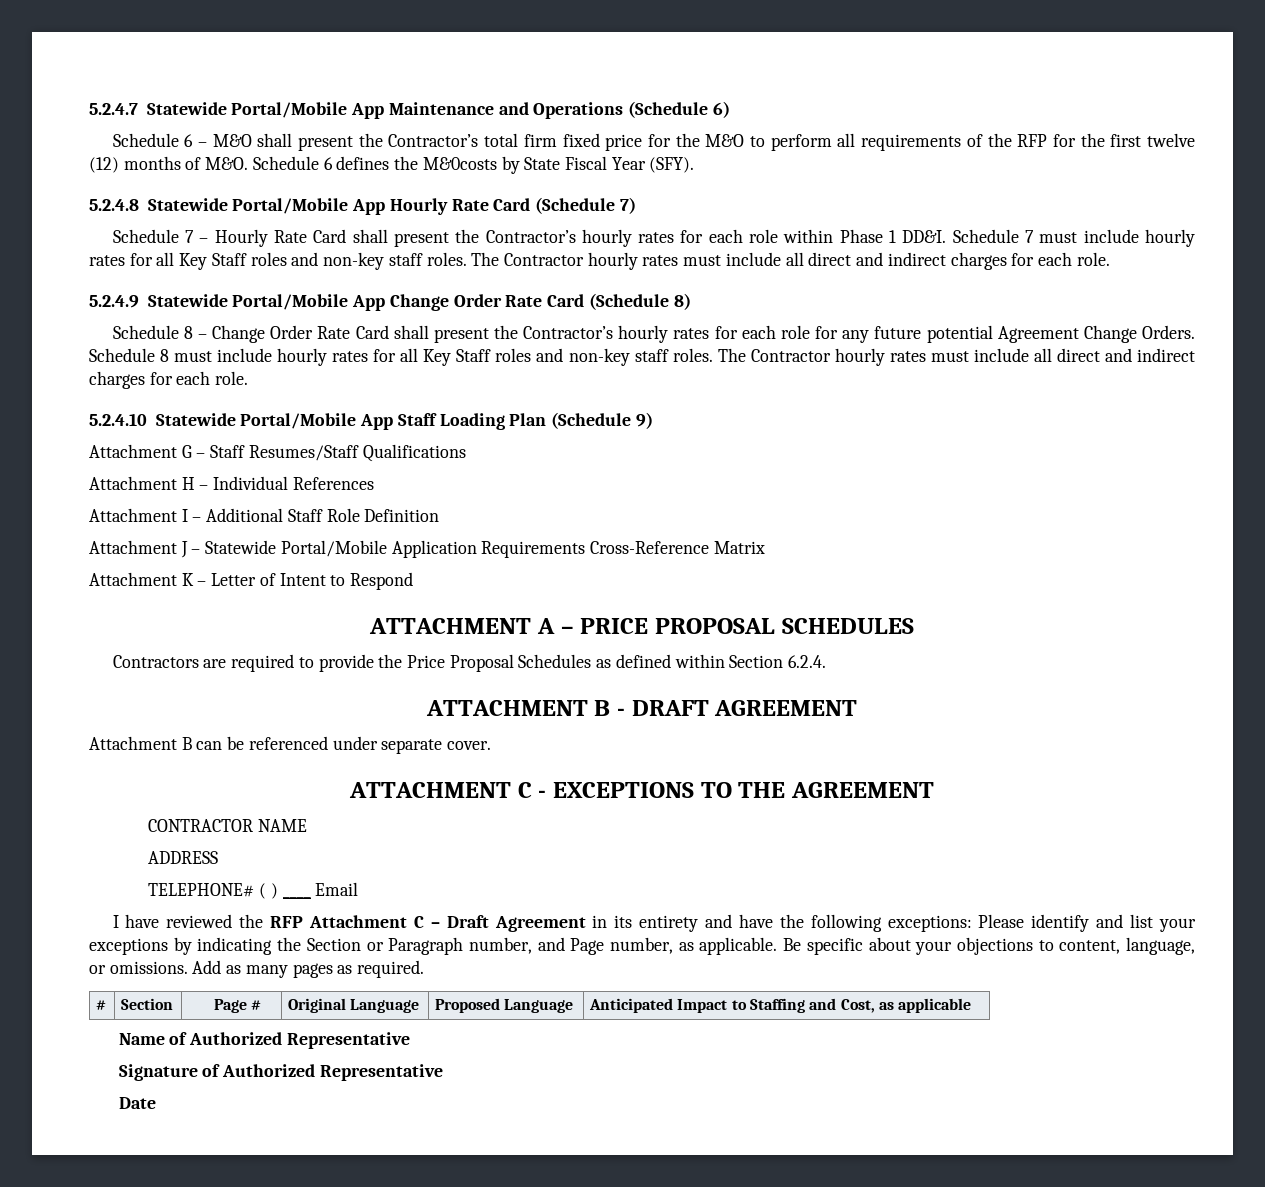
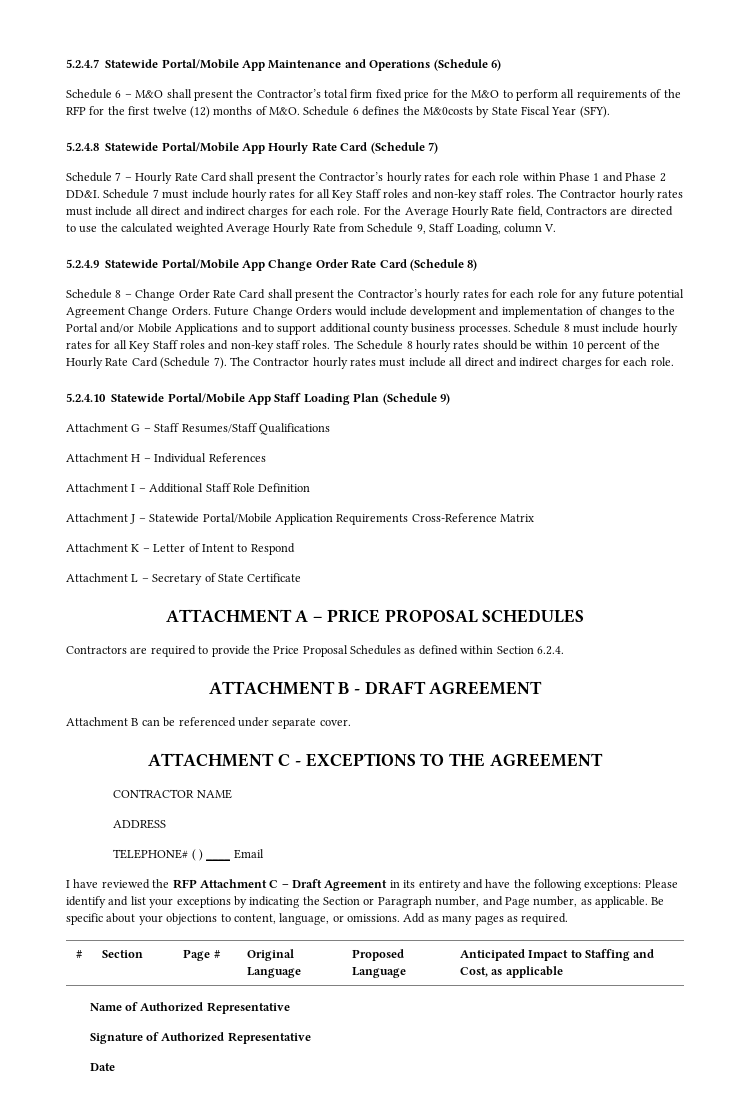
- Schedule 7 – Hourly Rate Card shall present the Contractor’s hourly rates for each role within Phase 1 DD&I.
+ Schedule 7 – Hourly Rate Card shall present the Contractor’s hourly rates for each role within Phase 1 and Phase 2 DD&I.
+ For the Average Hourly Rate field, Contractors are directed to use the calculated weighted Average Hourly Rate from Schedule 9, Staff Loading, column V.
+ Future Change Orders would include development and implementation of changes to the Portal and/or Mobile Applications and to support additional county business processes.
- Schedule 8 must include hourly rates for all Key Staff roles and non-key staff roles. The Contractor hourly rates must include all direct and indirect charges for each role.
+ Schedule 8 must include hourly rates for all Key Staff roles and non-key staff roles. The Schedule 8 hourly rates should be within 10 percent of the Hourly Rate Card (Schedule 7). The Contractor hourly rates must include all direct and indirect charges for each role.
+ Attachment L – Secretary of State Certificate

